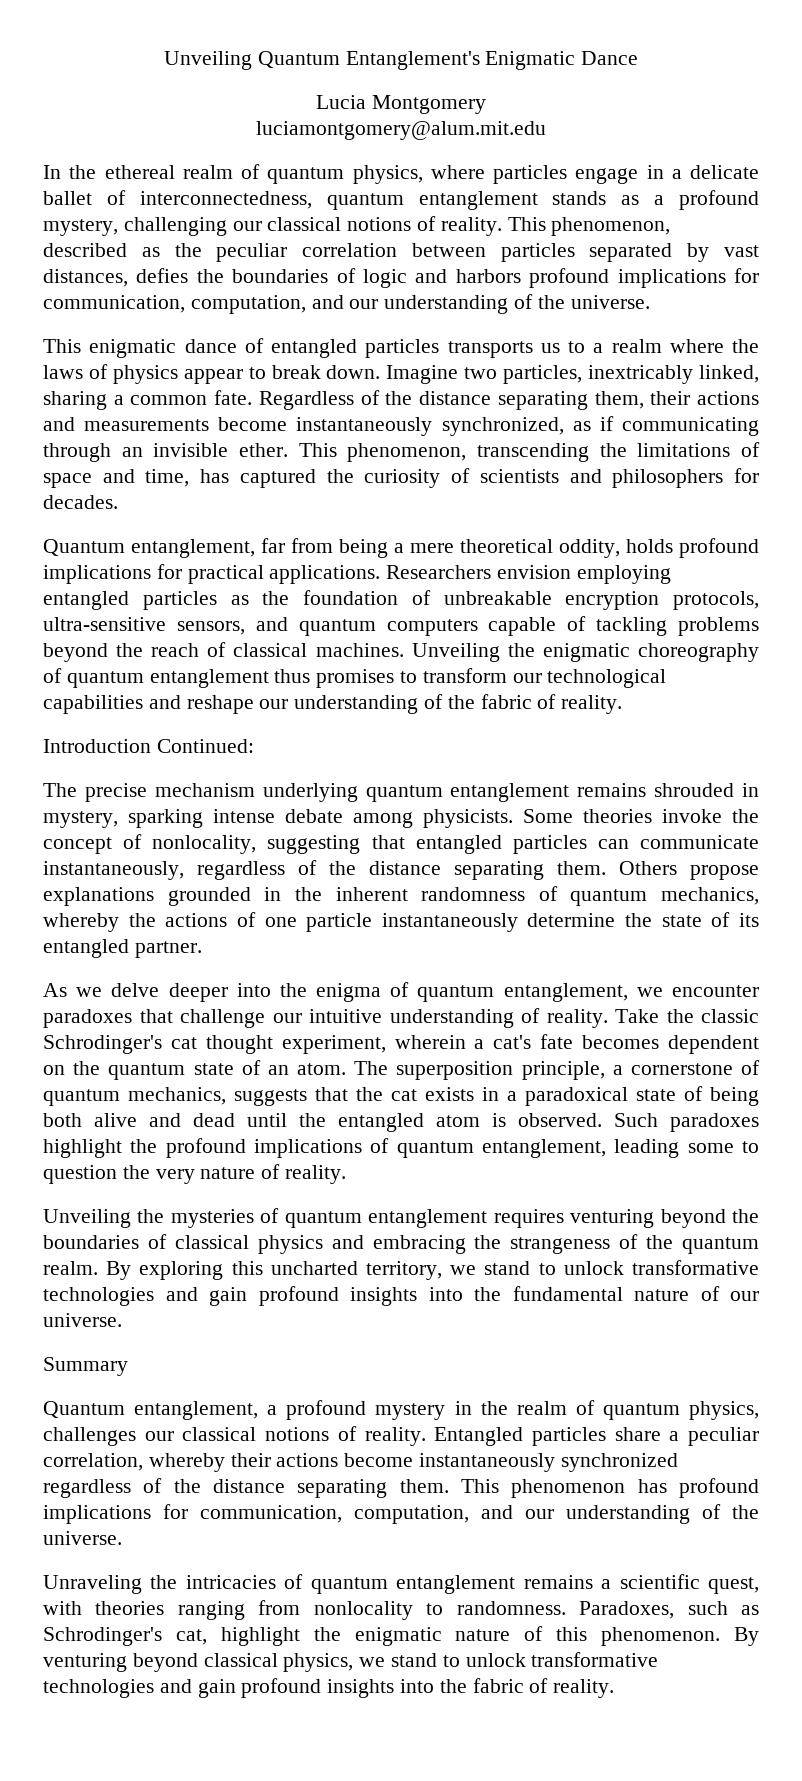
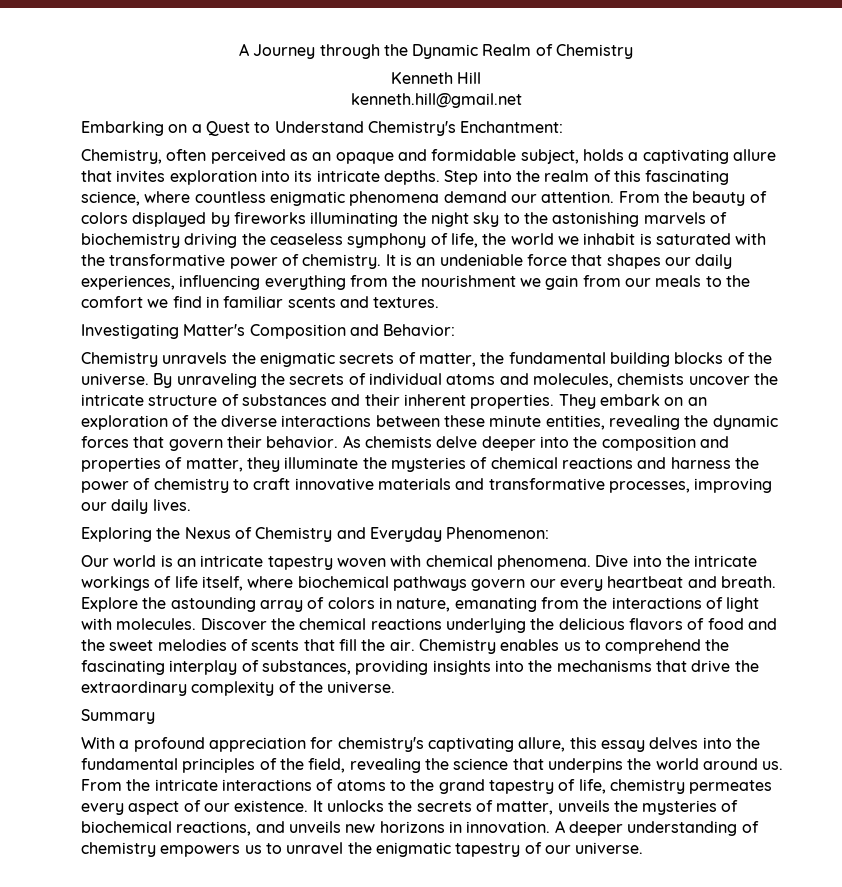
- Unveiling Quantum Entanglement's Enigmatic Dance
- Lucia Montgomery
- luciamontgomery@alum.mit.edu
- In the ethereal realm of quantum physics, where particles engage in a delicate ballet of interconnectedness, quantum entanglement stands as a profound mystery, challenging our classical notions of reality. This phenomenon, described as the peculiar correlation between particles separated by vast distances, defies the boundaries of logic and harbors profound implications for communication, computation, and our understanding of the universe.
- This enigmatic dance of entangled particles transports us to a realm where the laws of physics appear to break down. Imagine two particles, inextricably linked, sharing a common fate. Regardless of the distance separating them, their actions and measurements become instantaneously synchronized, as if communicating through an invisible ether. This phenomenon, transcending the limitations of space and time, has captured the curiosity of scientists and philosophers for decades.
- Quantum entanglement, far from being a mere theoretical oddity, holds profound implications for practical applications. Researchers envision employing entangled particles as the foundation of unbreakable encryption protocols, ultra-sensitive sensors, and quantum computers capable of tackling problems beyond the reach of classical machines. Unveiling the enigmatic choreography of quantum entanglement thus promises to transform our technological capabilities and reshape our understanding of the fabric of reality.
- Introduction Continued:
- The precise mechanism underlying quantum entanglement remains shrouded in mystery, sparking intense debate among physicists. Some theories invoke the concept of nonlocality, suggesting that entangled particles can communicate instantaneously, regardless of the distance separating them. Others propose explanations grounded in the inherent randomness of quantum mechanics, whereby the actions of one particle instantaneously determine the state of its entangled partner.
- As we delve deeper into the enigma of quantum entanglement, we encounter paradoxes that challenge our intuitive understanding of reality. Take the classic Schrodinger's cat thought experiment, wherein a cat's fate becomes dependent on the quantum state of an atom. The superposition principle, a cornerstone of quantum mechanics, suggests that the cat exists in a paradoxical state of being both alive and dead until the entangled atom is observed. Such paradoxes highlight the profound implications of quantum entanglement, leading some to question the very nature of reality.
- Unveiling the mysteries of quantum entanglement requires venturing beyond the boundaries of classical physics and embracing the strangeness of the quantum realm. By exploring this uncharted territory, we stand to unlock transformative technologies and gain profound insights into the fundamental nature of our universe.
+ A Journey through the Dynamic Realm of Chemistry
+ Kenneth Hill
+ kenneth.hill@gmail.net
+ Embarking on a Quest to Understand Chemistry's Enchantment:
+ Chemistry, often perceived as an opaque and formidable subject, holds a captivating allure that invites exploration into its intricate depths. Step into the realm of this fascinating science, where countless enigmatic phenomena demand our attention. From the beauty of colors displayed by fireworks illuminating the night sky to the astonishing marvels of biochemistry driving the ceaseless symphony of life, the world we inhabit is saturated with the transformative power of chemistry. It is an undeniable force that shapes our daily experiences, influencing everything from the nourishment we gain from our meals to the comfort we find in familiar scents and textures.
+ Investigating Matter's Composition and Behavior:
+ Chemistry unravels the enigmatic secrets of matter, the fundamental building blocks of the universe. By unraveling the secrets of individual atoms and molecules, chemists uncover the intricate structure of substances and their inherent properties. They embark on an exploration of the diverse interactions between these minute entities, revealing the dynamic forces that govern their behavior. As chemists delve deeper into the composition and properties of matter, they illuminate the mysteries of chemical reactions and harness the power of chemistry to craft innovative materials and transformative processes, improving our daily lives.
+ Exploring the Nexus of Chemistry and Everyday Phenomenon:
+ Our world is an intricate tapestry woven with chemical phenomena. Dive into the intricate workings of life itself, where biochemical pathways govern our every heartbeat and breath. Explore the astounding array of colors in nature, emanating from the interactions of light with molecules. Discover the chemical reactions underlying the delicious flavors of food and the sweet melodies of scents that fill the air. Chemistry enables us to comprehend the fascinating interplay of substances, providing insights into the mechanisms that drive the extraordinary complexity of the universe.
  Summary
- Quantum entanglement, a profound mystery in the realm of quantum physics, challenges our classical notions of reality. Entangled particles share a peculiar correlation, whereby their actions become instantaneously synchronized regardless of the distance separating them. This phenomenon has profound implications for communication, computation, and our understanding of the universe.
- Unraveling the intricacies of quantum entanglement remains a scientific quest, with theories ranging from nonlocality to randomness. Paradoxes, such as Schrodinger's cat, highlight the enigmatic nature of this phenomenon. By venturing beyond classical physics, we stand to unlock transformative technologies and gain profound insights into the fabric of reality.
+ With a profound appreciation for chemistry's captivating allure, this essay delves into the fundamental principles of the field, revealing the science that underpins the world around us. From the intricate interactions of atoms to the grand tapestry of life, chemistry permeates every aspect of our existence. It unlocks the secrets of matter, unveils the mysteries of biochemical reactions, and unveils new horizons in innovation. A deeper understanding of chemistry empowers us to unravel the enigmatic tapestry of our universe.

